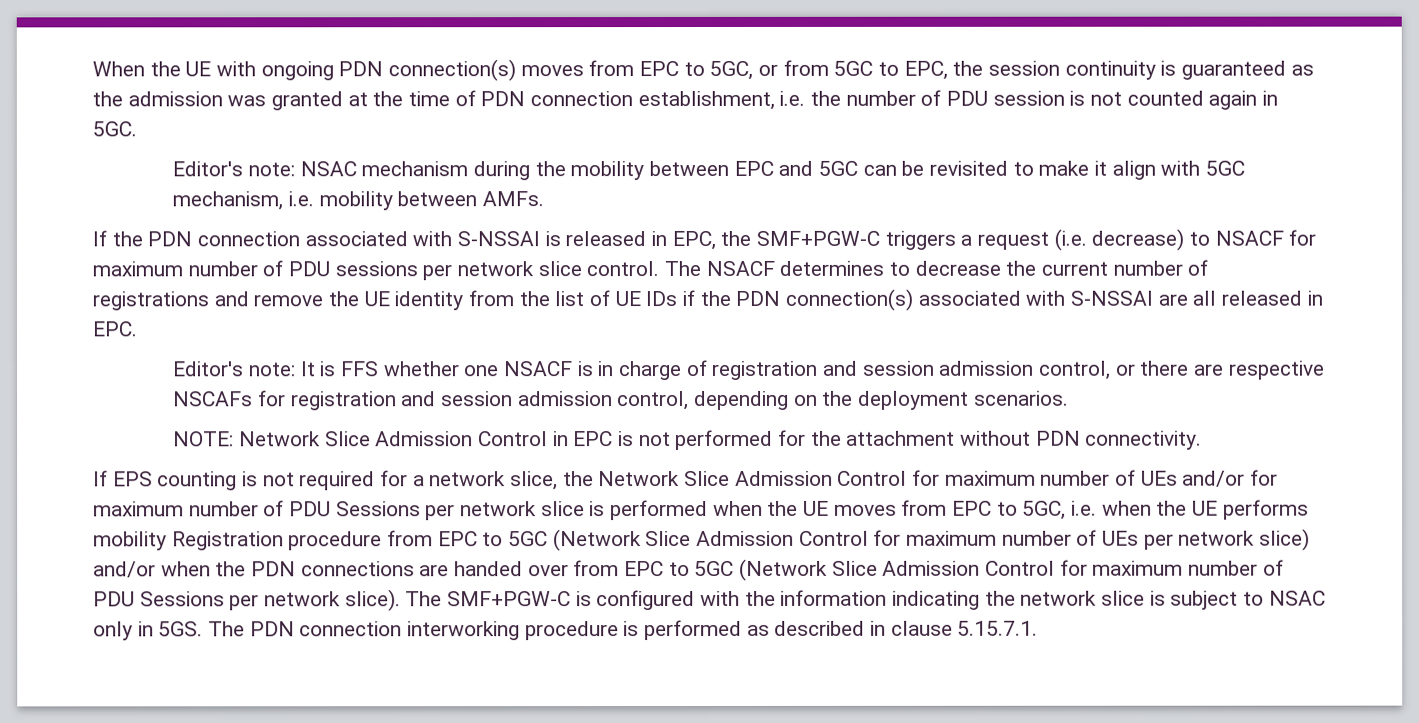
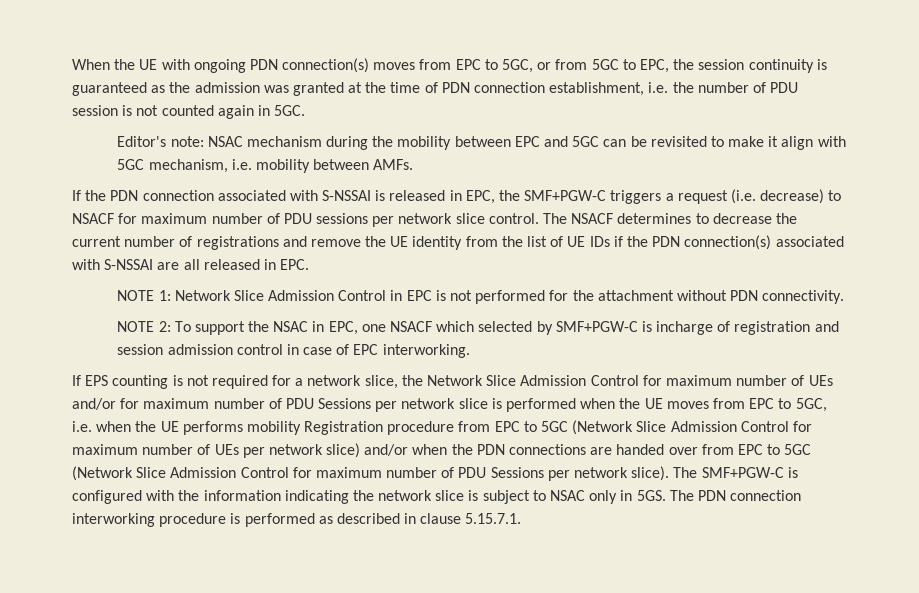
- Editor's note: It is FFS whether one NSACF is in charge of registration and session admission control, or there are respective NSCAFs for registration and session admission control, depending on the deployment scenarios.
- NOTE: Network Slice Admission Control in EPC is not performed for the attachment without PDN connectivity.
+ NOTE 1: Network Slice Admission Control in EPC is not performed for the attachment without PDN connectivity.
+ NOTE 2: To support the NSAC in EPC, one NSACF which selected by SMF+PGW-C is incharge of registration and session admission control in case of EPC interworking.

